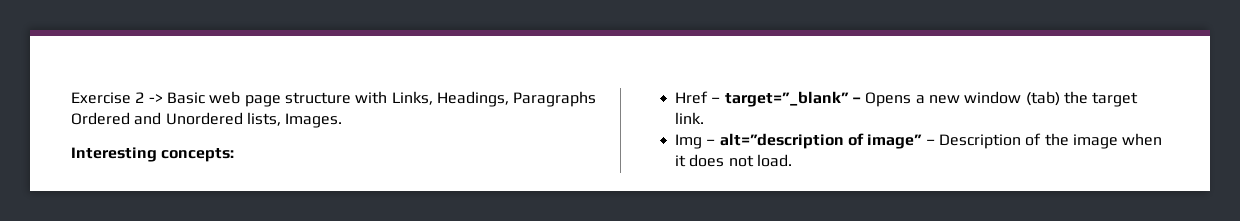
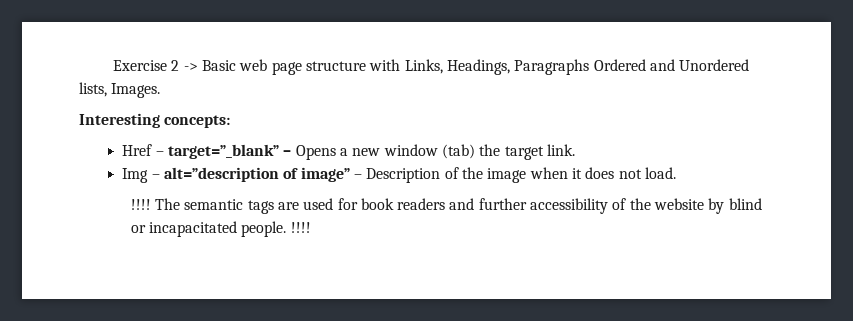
+ !!!! The semantic tags are used for book readers and further accessibility of the website by blind or incapacitated people. !!!!

